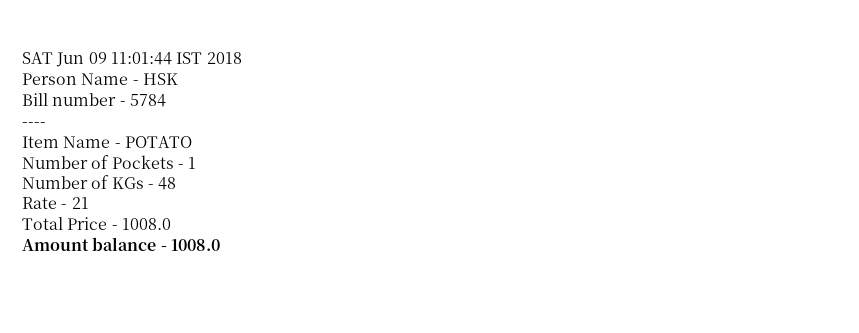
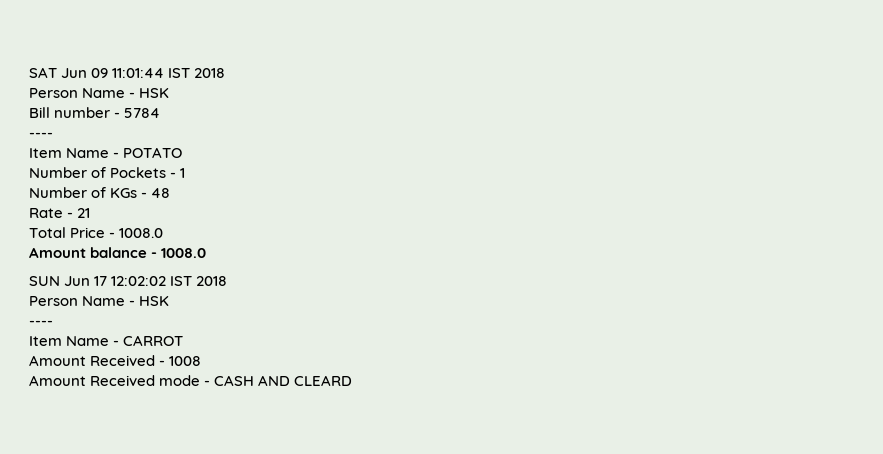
+ SUN Jun 17 12:02:02 IST 2018
+ Person Name - HSK
+ ----
+ Item Name - CARROT
+ Amount Received - 1008
+ Amount Received mode - CASH AND CLEARD

